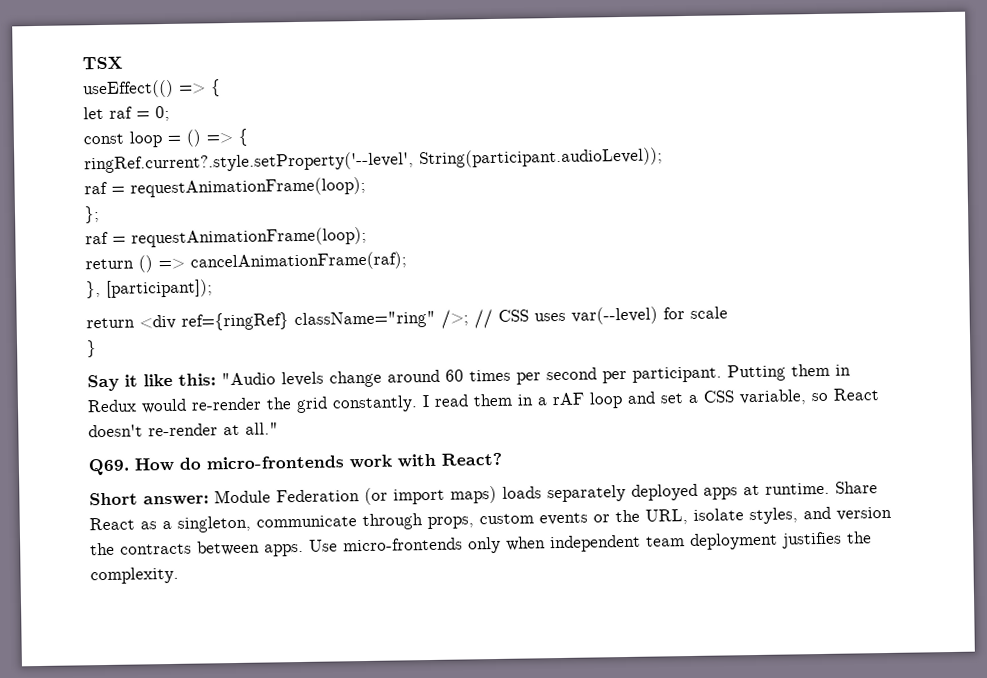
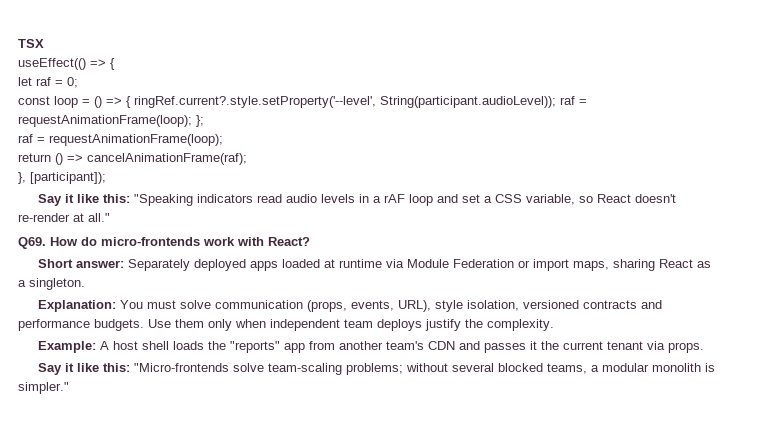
- const loop = () => {
- ringRef.current?.style.setProperty('--level', String(participant.audioLevel));
- raf = requestAnimationFrame(loop);
- };
+ const loop = () => { ringRef.current?.style.setProperty('--level', String(participant.audioLevel)); raf = requestAnimationFrame(loop); };
- return <div ref={ringRef} className="ring" />; // CSS uses var(--level) for scale
- }
- Say it like this: "Audio levels change around 60 times per second per participant. Putting them in Redux would re-render the grid constantly. I read them in a rAF loop and set a CSS variable, so React doesn't re-render at all."
+ Say it like this: "Speaking indicators read audio levels in a rAF loop and set a CSS variable, so React doesn't re-render at all."
- Short answer: Module Federation (or import maps) loads separately deployed apps at runtime. Share React as a singleton, communicate through props, custom events or the URL, isolate styles, and version the contracts between apps. Use micro-frontends only when independent team deployment justifies the complexity.
+ Short answer: Separately deployed apps loaded at runtime via Module Federation or import maps, sharing React as a singleton.
+ Explanation: You must solve communication (props, events, URL), style isolation, versioned contracts and performance budgets. Use them only when independent team deploys justify the complexity.
+ Example: A host shell loads the "reports" app from another team's CDN and passes it the current tenant via props.
+ Say it like this: "Micro-frontends solve team-scaling problems; without several blocked teams, a modular monolith is simpler."

